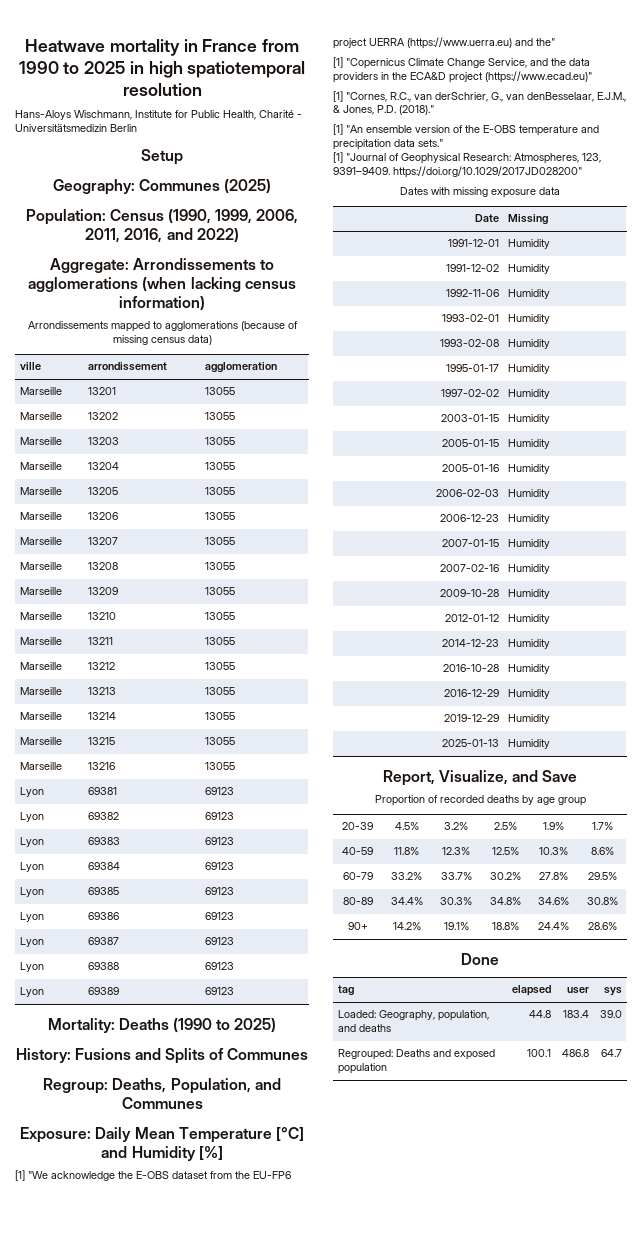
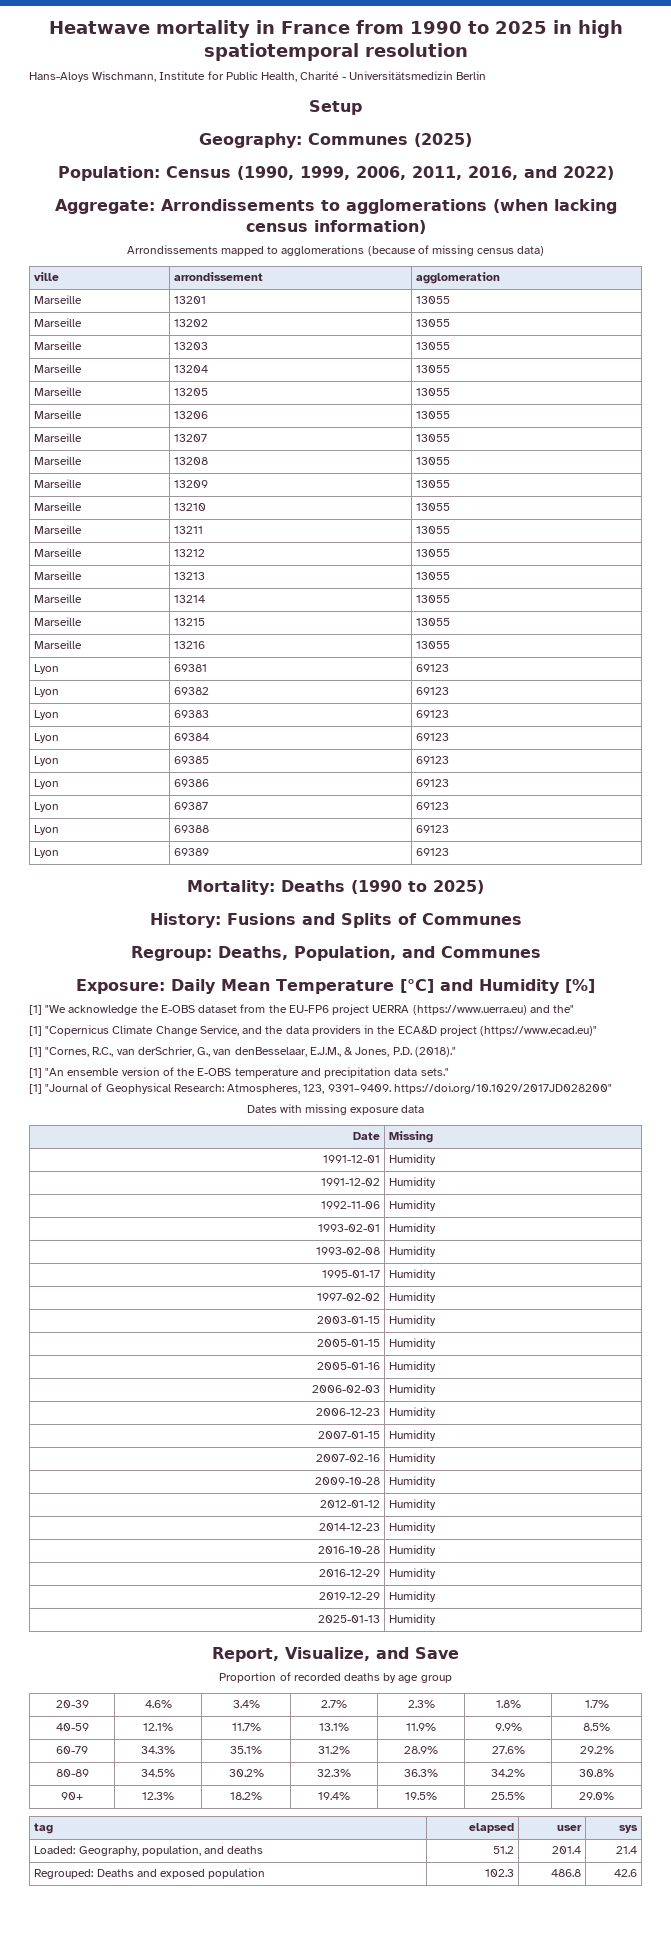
- 20-39 | 4.5% | 3.2% | 2.5% | 1.9% | 1.7%
- 40-59 | 11.8% | 12.3% | 12.5% | 10.3% | 8.6%
- 60-79 | 33.2% | 33.7% | 30.2% | 27.8% | 29.5%
- 80-89 | 34.4% | 30.3% | 34.8% | 34.6% | 30.8%
- 90+ | 14.2% | 19.1% | 18.8% | 24.4% | 28.6%
- Done
+ 20-39 | 4.6% | 3.4% | 2.7% | 2.3% | 1.8% | 1.7%
+ 40-59 | 12.1% | 11.7% | 13.1% | 11.9% | 9.9% | 8.5%
+ 60-79 | 34.3% | 35.1% | 31.2% | 28.9% | 27.6% | 29.2%
+ 80-89 | 34.5% | 30.2% | 32.3% | 36.3% | 34.2% | 30.8%
+ 90+ | 12.3% | 18.2% | 19.4% | 19.5% | 25.5% | 29.0%
- Loaded: Geography, population, and deaths | 44.8 | 183.4 | 39.0
+ Loaded: Geography, population, and deaths | 51.2 | 201.4 | 21.4
- Regrouped: Deaths and exposed population | 100.1 | 486.8 | 64.7
+ Regrouped: Deaths and exposed population | 102.3 | 486.8 | 42.6

